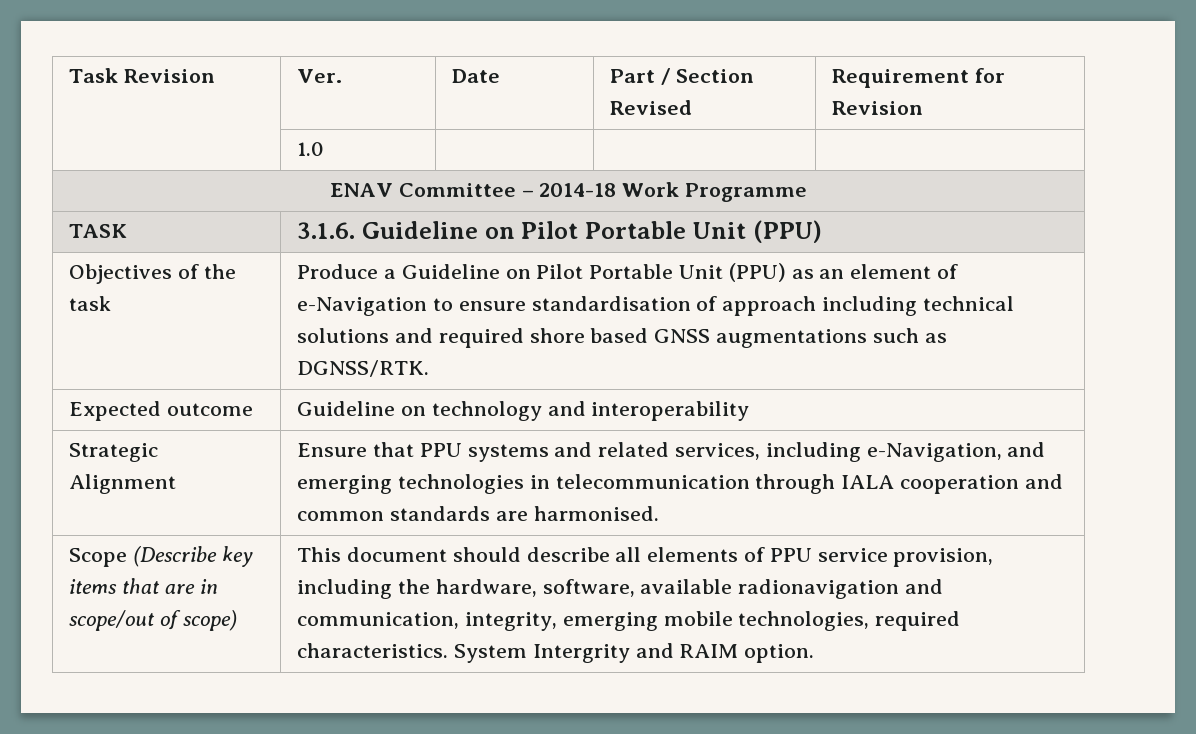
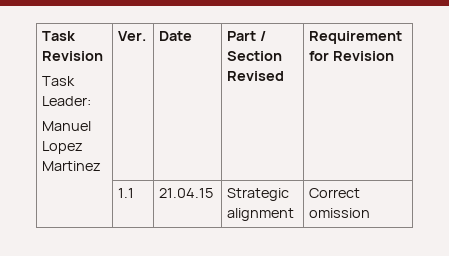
- Task Revision | Ver. | Date | Part / Section Revised | Requirement for Revision
+ Task Revision
+ Task Leader:
+ Manuel Lopez Martinez | Ver. | Date | Part / Section Revised | Requirement for Revision
- | 1.0 | | |
- ENAV Committee – 2014-18 Work Programme
- TASK | 3.1.6. Guideline on Pilot Portable Unit (PPU)
- Objectives of the task | Produce a Guideline on Pilot Portable Unit (PPU) as an element of e-Navigation to ensure standardisation of approach including technical solutions and required shore based GNSS augmentations such as DGNSS/RTK.
- Expected outcome | Guideline on technology and interoperability
- Strategic Alignment | Ensure that PPU systems and related services, including e-Navigation, and emerging technologies in telecommunication through IALA cooperation and common standards are harmonised.
- Scope (Describe key items that are in scope/out of scope) | This document should describe all elements of PPU service provision, including the hardware, software, available radionavigation and communication, integrity, emerging mobile technologies, required characteristics. System Intergrity and RAIM option.
+ | 1.1 | 21.04.15 | Strategic alignment | Correct omission

